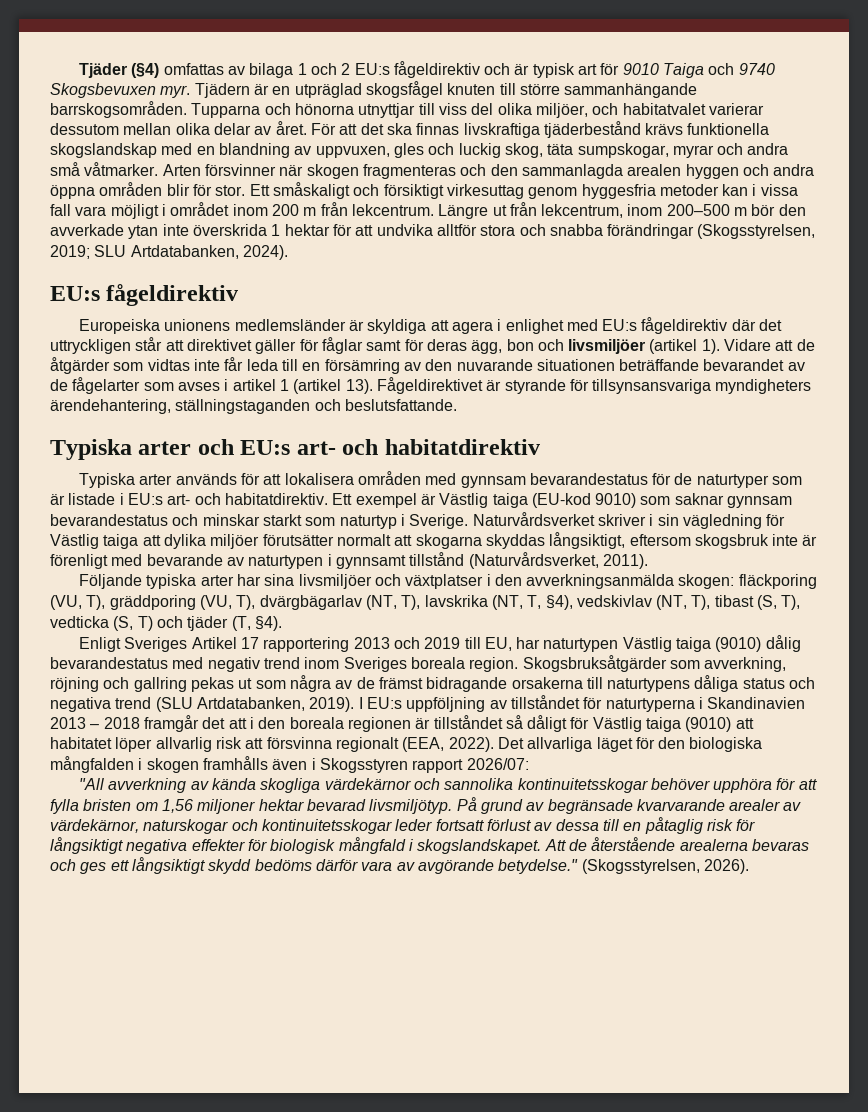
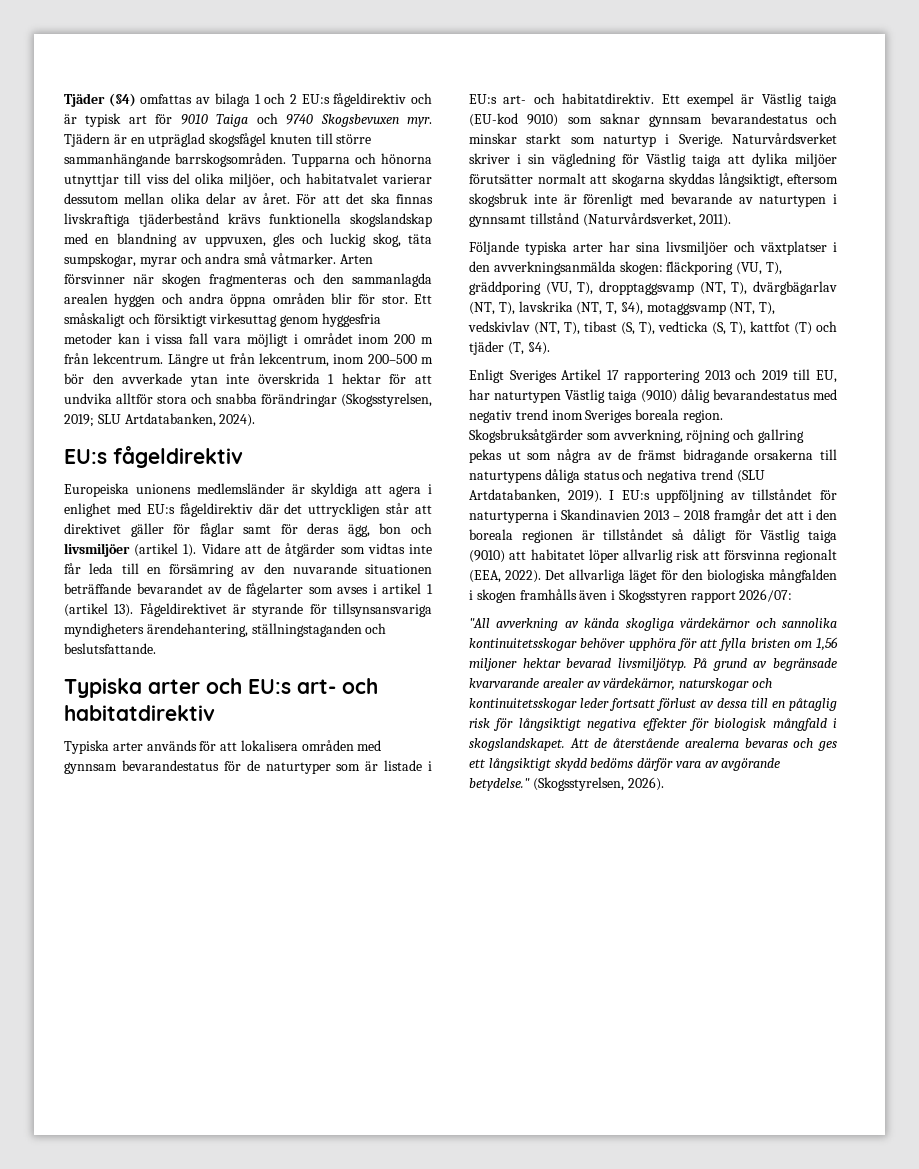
- Följande typiska arter har sina livsmiljöer och växtplatser i den avverkningsanmälda skogen: fläckporing (VU, T), gräddporing (VU, T), dvärgbägarlav (NT, T), lavskrika (NT, T, §4), vedskivlav (NT, T), tibast (S, T), vedticka (S, T) och tjäder (T, §4).
+ Följande typiska arter har sina livsmiljöer och växtplatser i den avverkningsanmälda skogen: fläckporing (VU, T), gräddporing (VU, T), dropptaggsvamp (NT, T), dvärgbägarlav (NT, T), lavskrika (NT, T, §4), motaggsvamp (NT, T), vedskivlav (NT, T), tibast (S, T), vedticka (S, T), kattfot (T) och tjäder (T, §4).

